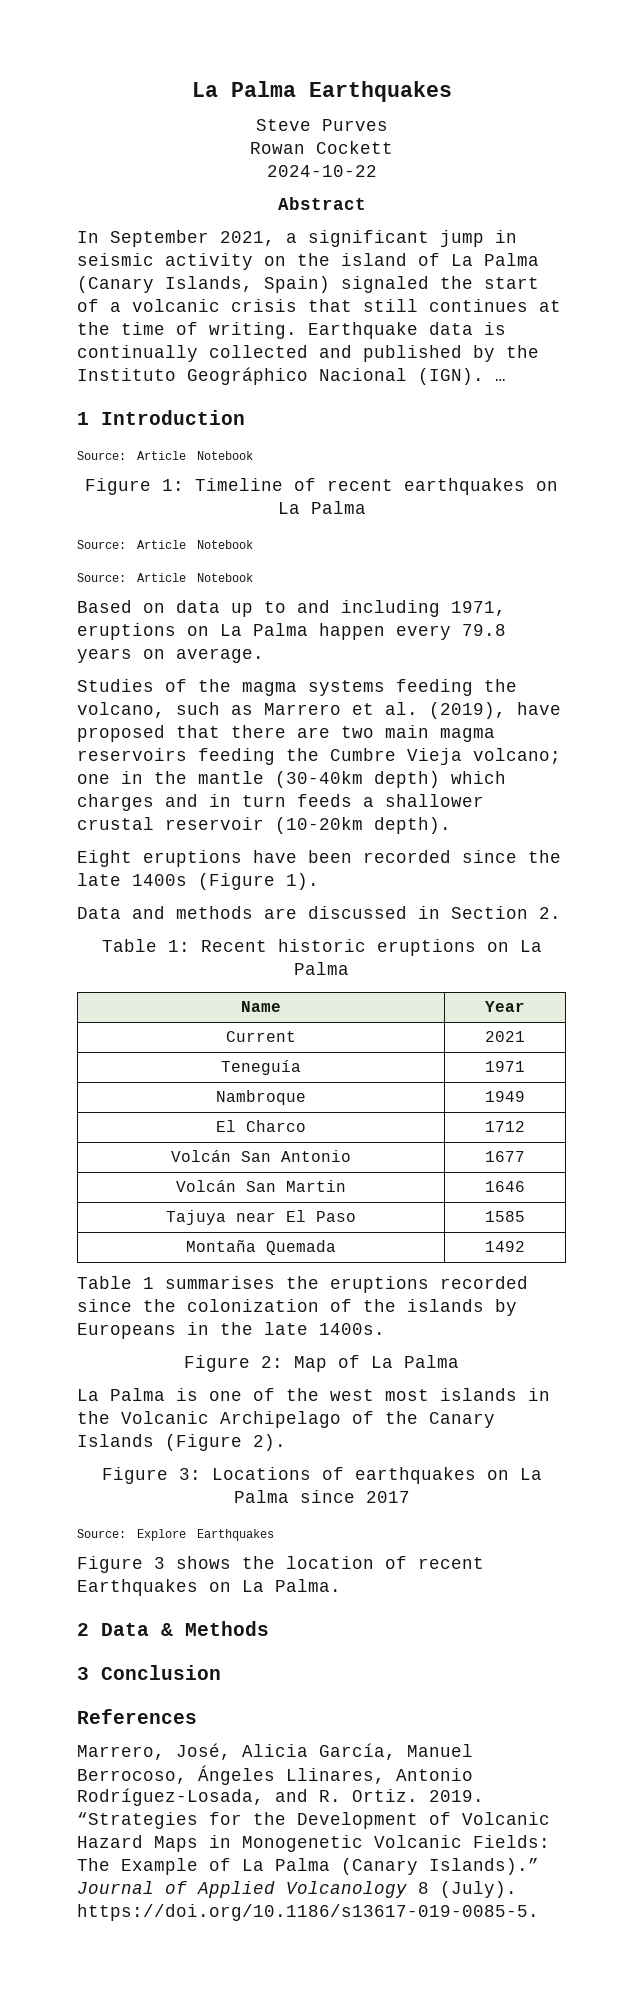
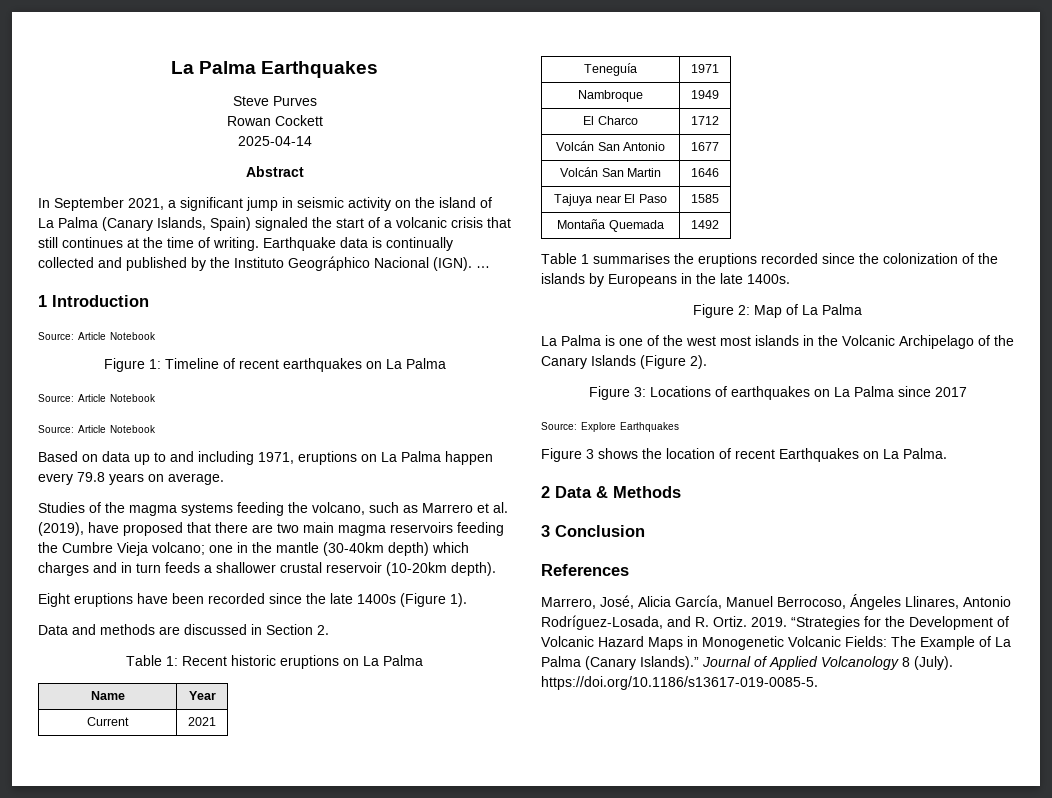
- 2024-10-22
+ 2025-04-14

